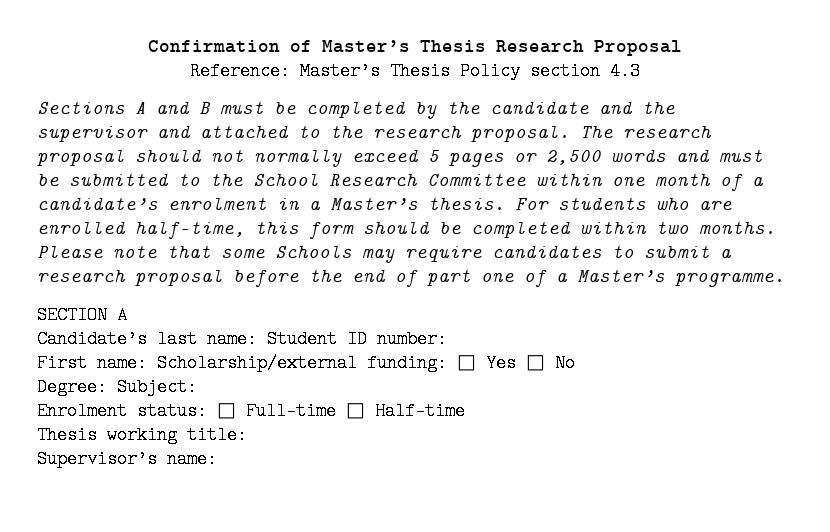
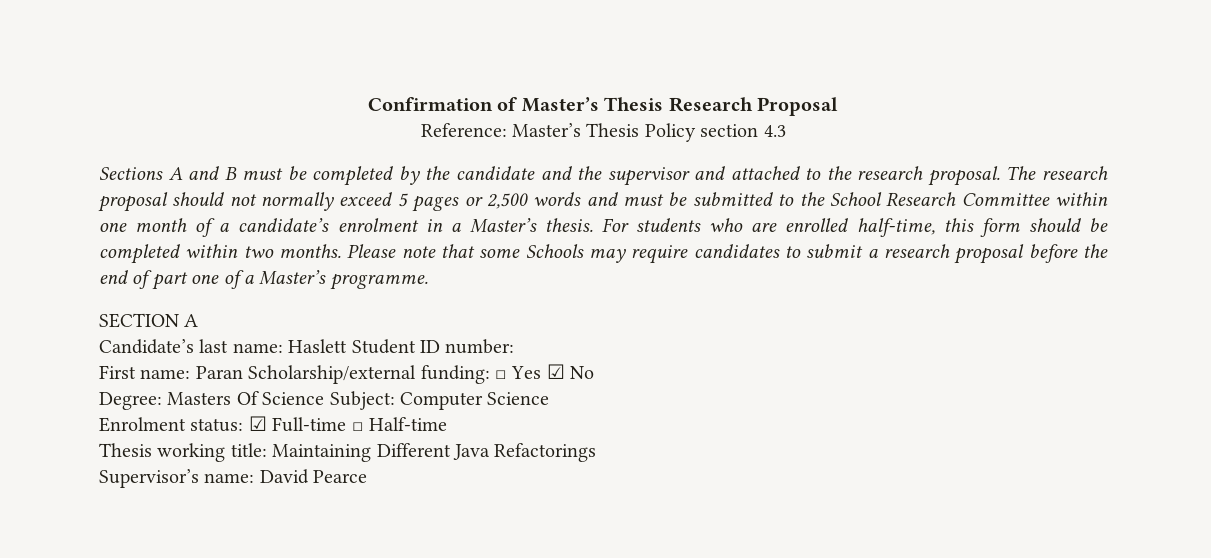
- Candidate’s last name: Student ID number:
+ Candidate’s last name: Haslett Student ID number:
- First name: Scholarship/external funding: □ Yes □ No
+ First name: Paran Scholarship/external funding: □ Yes ☑ No
- Degree: Subject:
+ Degree: Masters Of Science Subject: Computer Science
- Enrolment status: □ Full-time □ Half-time
+ Enrolment status: ☑ Full-time □ Half-time
- Thesis working title:
+ Thesis working title: Maintaining Different Java Refactorings
- Supervisor’s name:
+ Supervisor’s name: David Pearce

